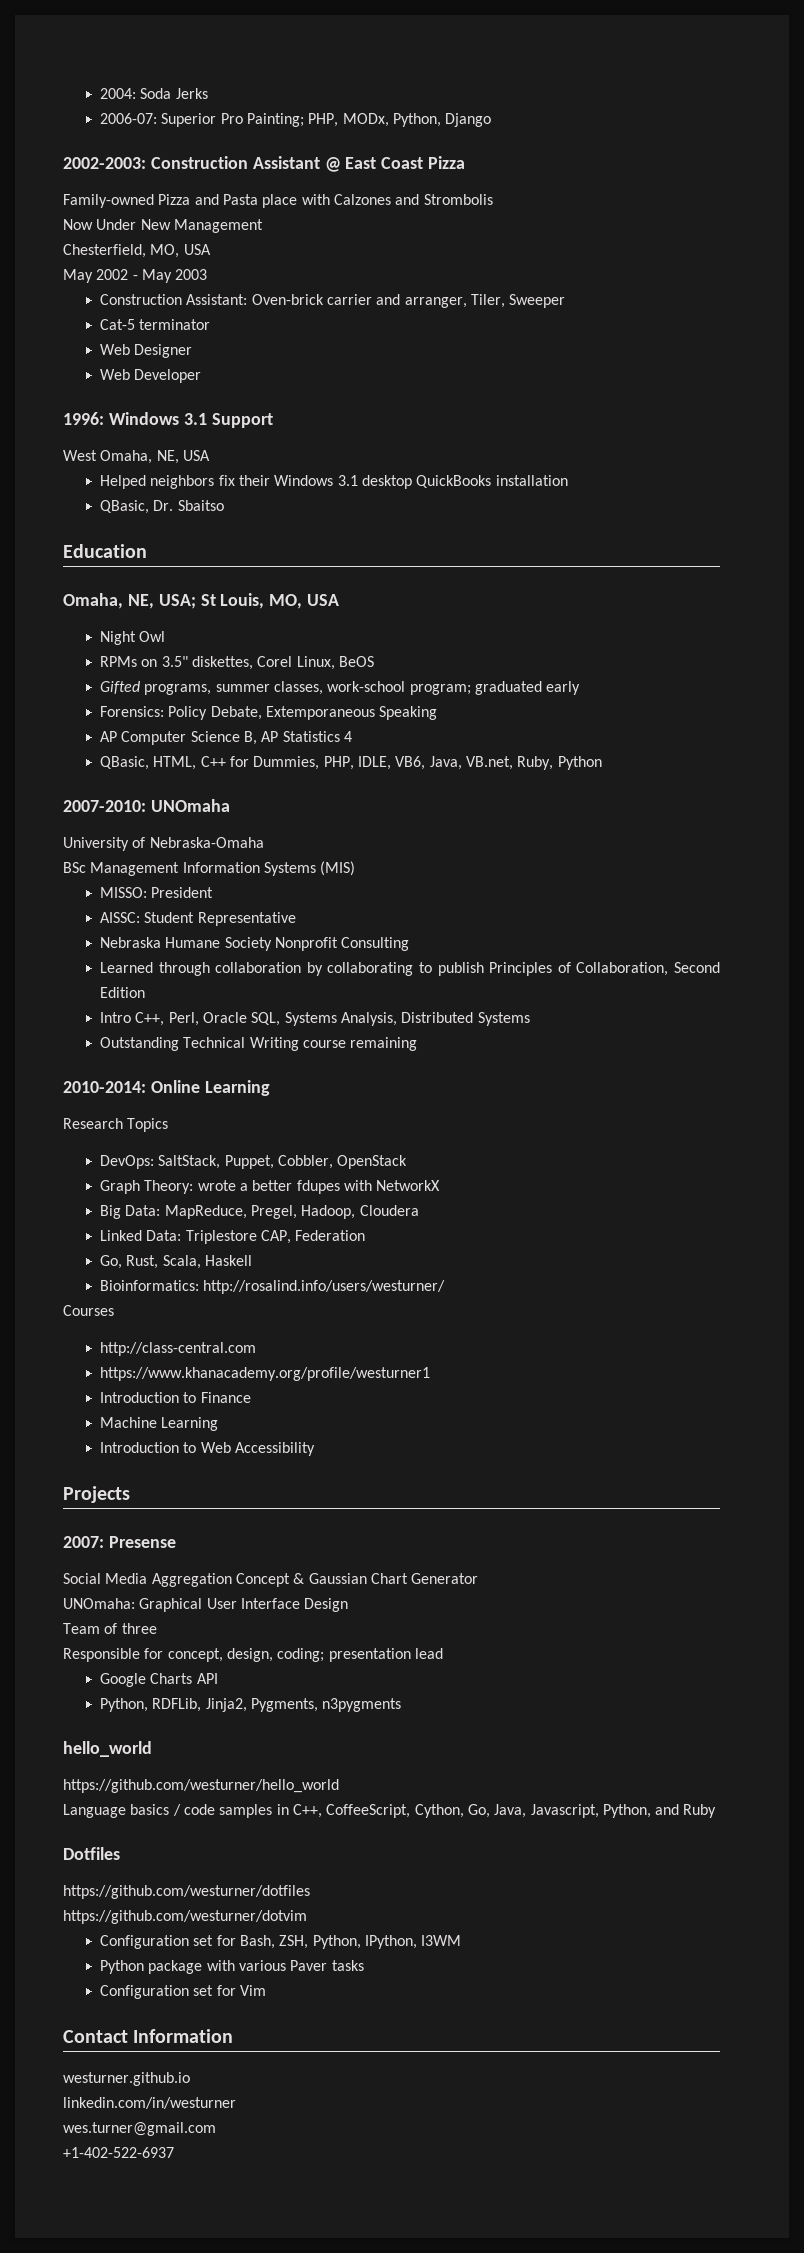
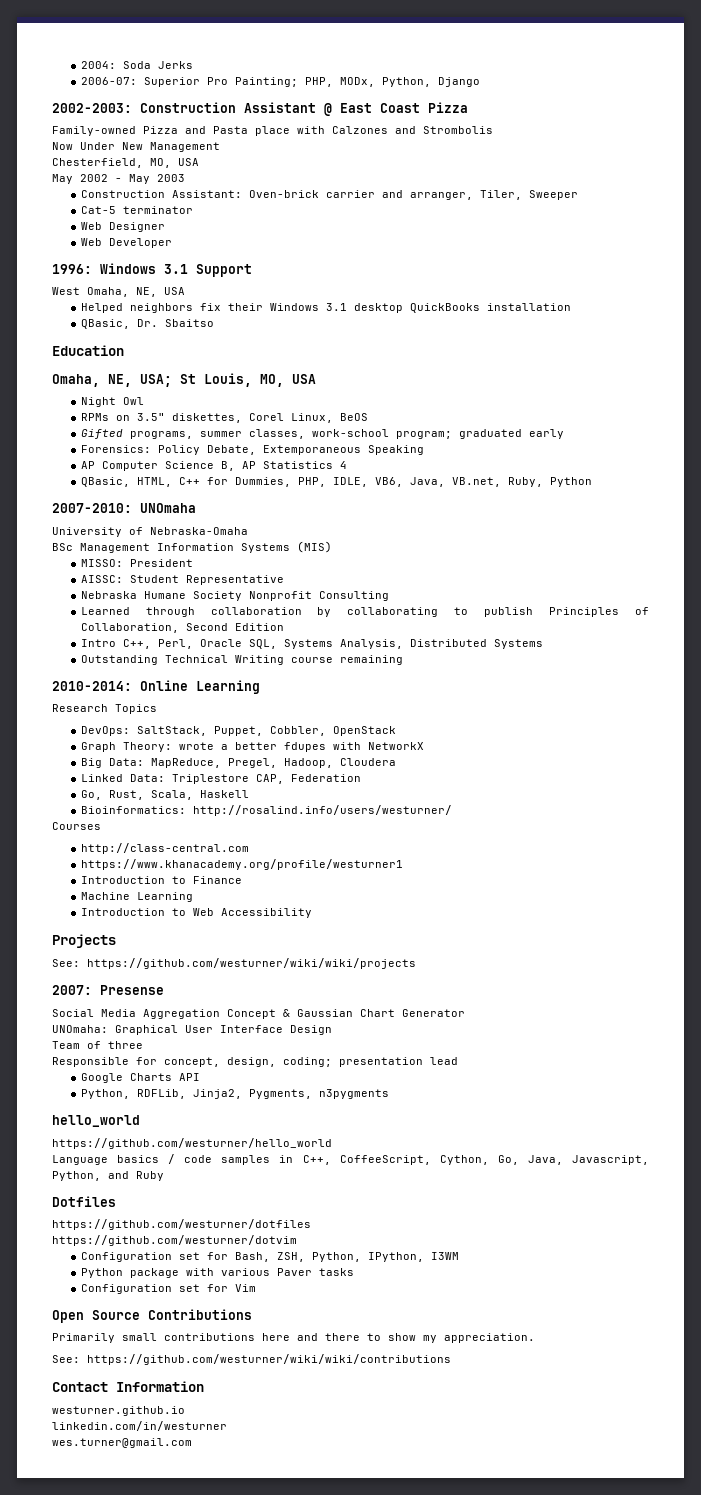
+ See: https://github.com/westurner/wiki/wiki/projects
+ Open Source Contributions
+ Primarily small contributions here and there to show my appreciation.
+ See: https://github.com/westurner/wiki/wiki/contributions
- +1-402-522-6937

